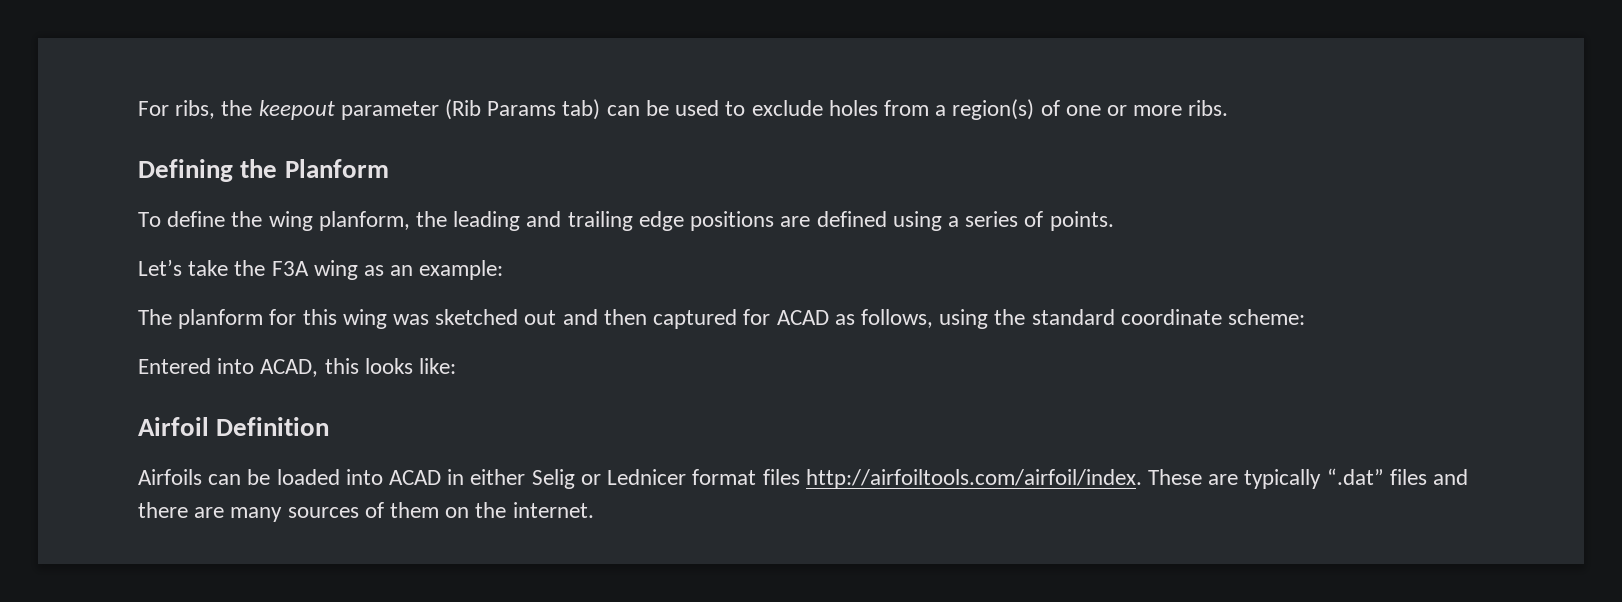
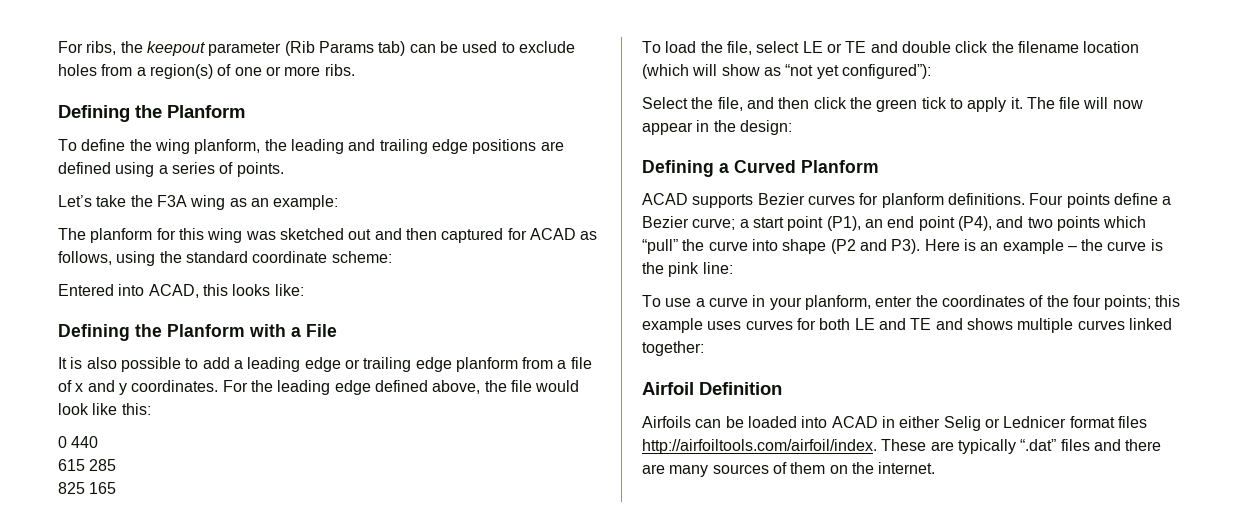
+ Defining the Planform with a File
+ It is also possible to add a leading edge or trailing edge planform from a file of x and y coordinates. For the leading edge defined above, the file would look like this:
+ 0 440
+ 615 285
+ 825 165
+ To load the file, select LE or TE and double click the filename location (which will show as “not yet configured”):
+ Select the file, and then click the green tick to apply it. The file will now appear in the design:
+ Defining a Curved Planform
+ ACAD supports Bezier curves for planform definitions. Four points define a Bezier curve; a start point (P1), an end point (P4), and two points which “pull” the curve into shape (P2 and P3). Here is an example – the curve is the pink line:
+ To use a curve in your planform, enter the coordinates of the four points; this example uses curves for both LE and TE and shows multiple curves linked together:

